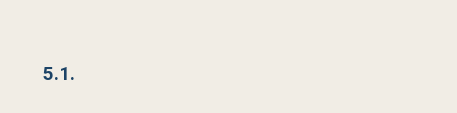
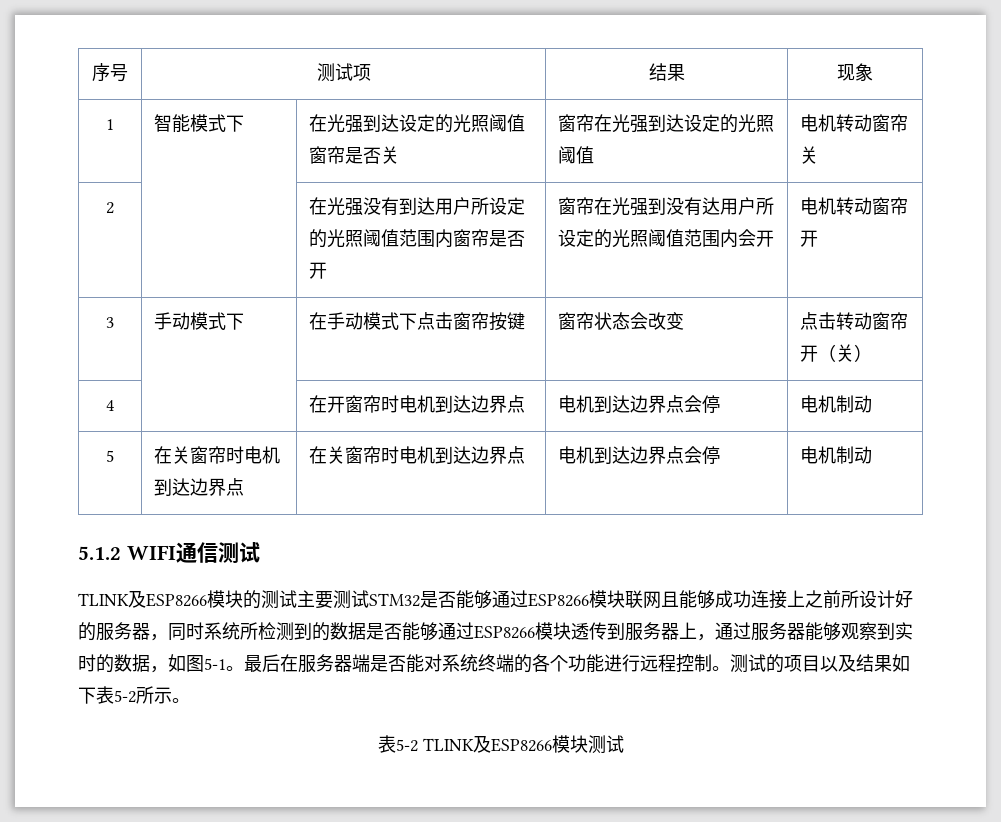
- 5.1.
+ 序号 | 测试项 | 结果 | 现象
+ 1 | 智能模式下 | 在光强到达设定的光照阈值窗帘是否关 | 窗帘在光强到达设定的光照阈值 | 电机转动窗帘关
+ 2 | | 在光强没有到达用户所设定的光照阈值范围内窗帘是否开 | 窗帘在光强到没有达用户所设定的光照阈值范围内会开 | 电机转动窗帘开
+ 3 | 手动模式下 | 在手动模式下点击窗帘按键 | 窗帘状态会改变 | 点击转动窗帘开（关）
+ 4 | | 在开窗帘时电机到达边界点 | 电机到达边界点会停 | 电机制动
+ 5 | 在关窗帘时电机到达边界点 | 在关窗帘时电机到达边界点 | 电机到达边界点会停 | 电机制动
+ 5.1.2 WIFI通信测试
+ TLINK及ESP8266模块的测试主要测试STM32是否能够通过ESP8266模块联网且能够成功连接上之前所设计好的服务器，同时系统所检测到的数据是否能够通过ESP8266模块透传到服务器上，通过服务器能够观察到实时的数据，如图5-1。最后在服务器端是否能对系统终端的各个功能进行远程控制。测试的项目以及结果如下表5-2所示。
+ 表5-2 TLINK及ESP8266模块测试

